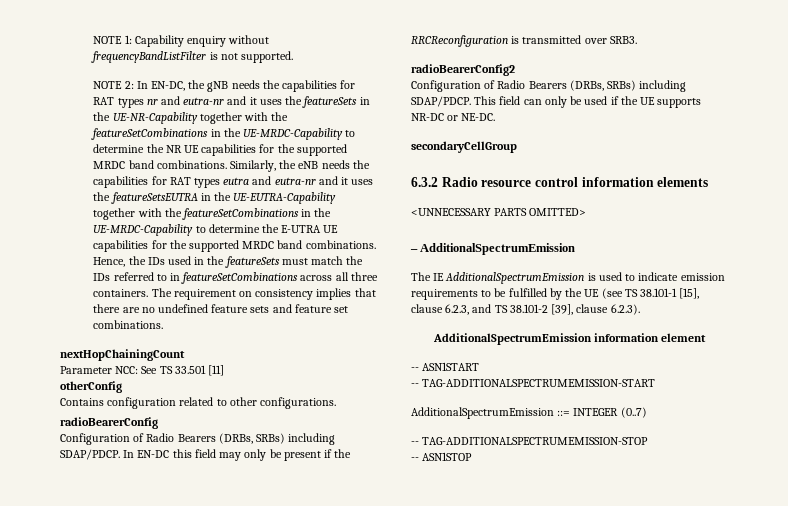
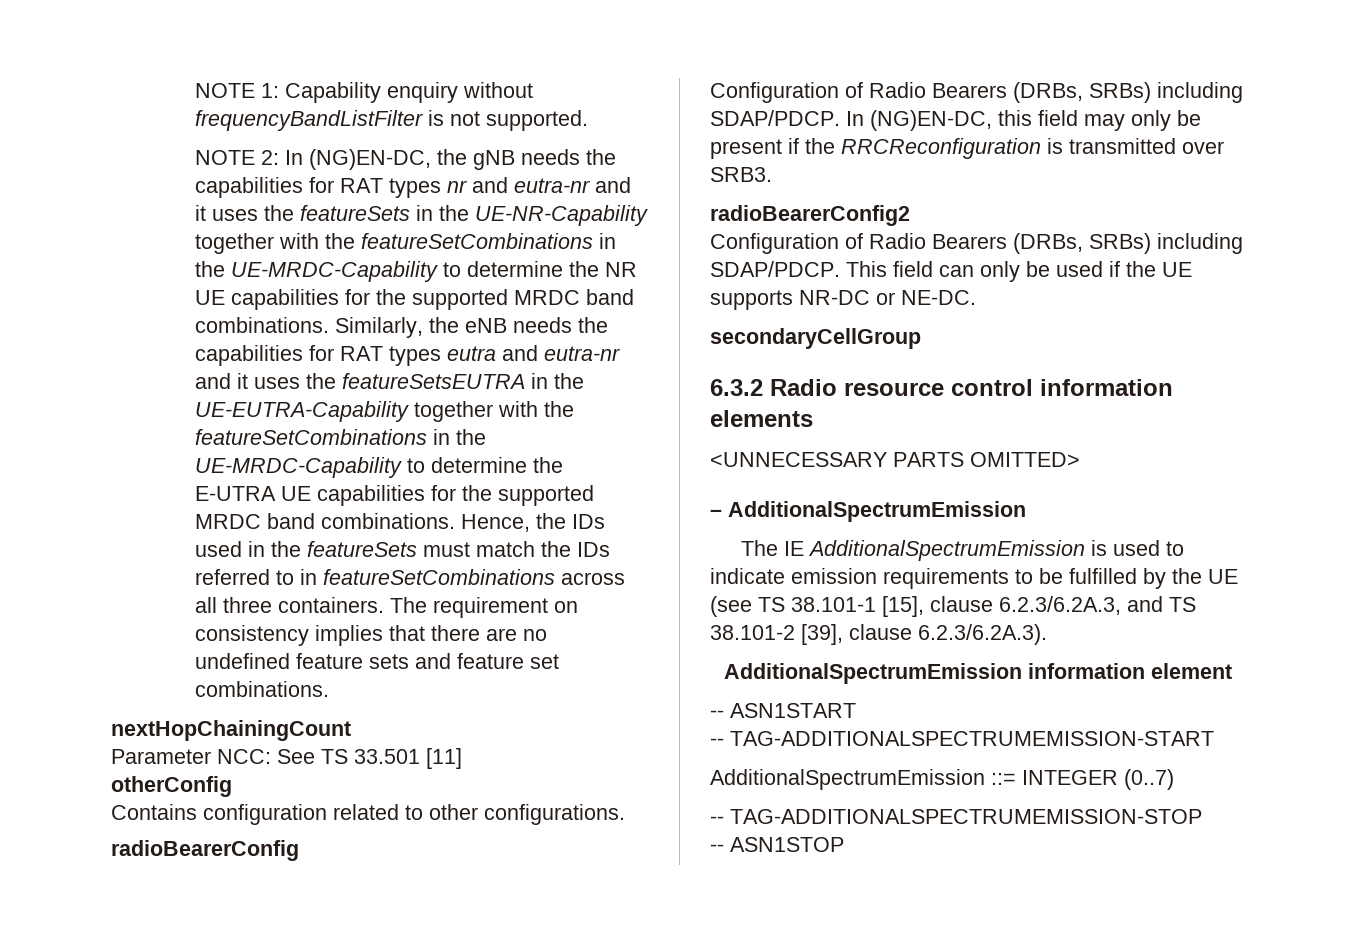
- NOTE 2: In EN-DC, the gNB needs the capabilities for RAT types nr and eutra-nr and it uses the featureSets in the UE-NR-Capability together with the featureSetCombinations in the UE-MRDC-Capability to determine the NR UE capabilities for the supported MRDC band combinations.
+ NOTE 2: In (NG)EN-DC, the gNB needs the capabilities for RAT types nr and eutra-nr and it uses the featureSets in the UE-NR-Capability together with the featureSetCombinations in the UE-MRDC-Capability to determine the NR UE capabilities for the supported MRDC band combinations.
- In EN-DC this field may only be present if the RRCReconfiguration is transmitted over SRB3.
+ In (NG)EN-DC, this field may only be present if the RRCReconfiguration is transmitted over SRB3.
- The IE AdditionalSpectrumEmission is used to indicate emission requirements to be fulfilled by the UE (see TS 38.101-1 [15], clause 6.2.3, and TS 38.101-2 [39], clause 6.2.3).
+ The IE AdditionalSpectrumEmission is used to indicate emission requirements to be fulfilled by the UE (see TS 38.101-1 [15], clause 6.2.3/6.2A.3, and TS 38.101-2 [39], clause 6.2.3/6.2A.3).

